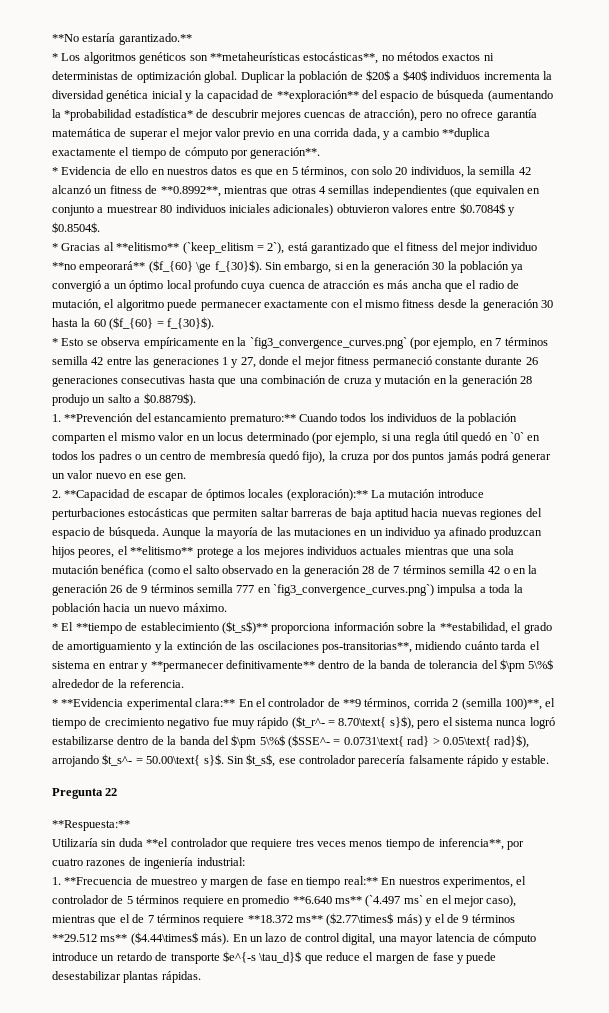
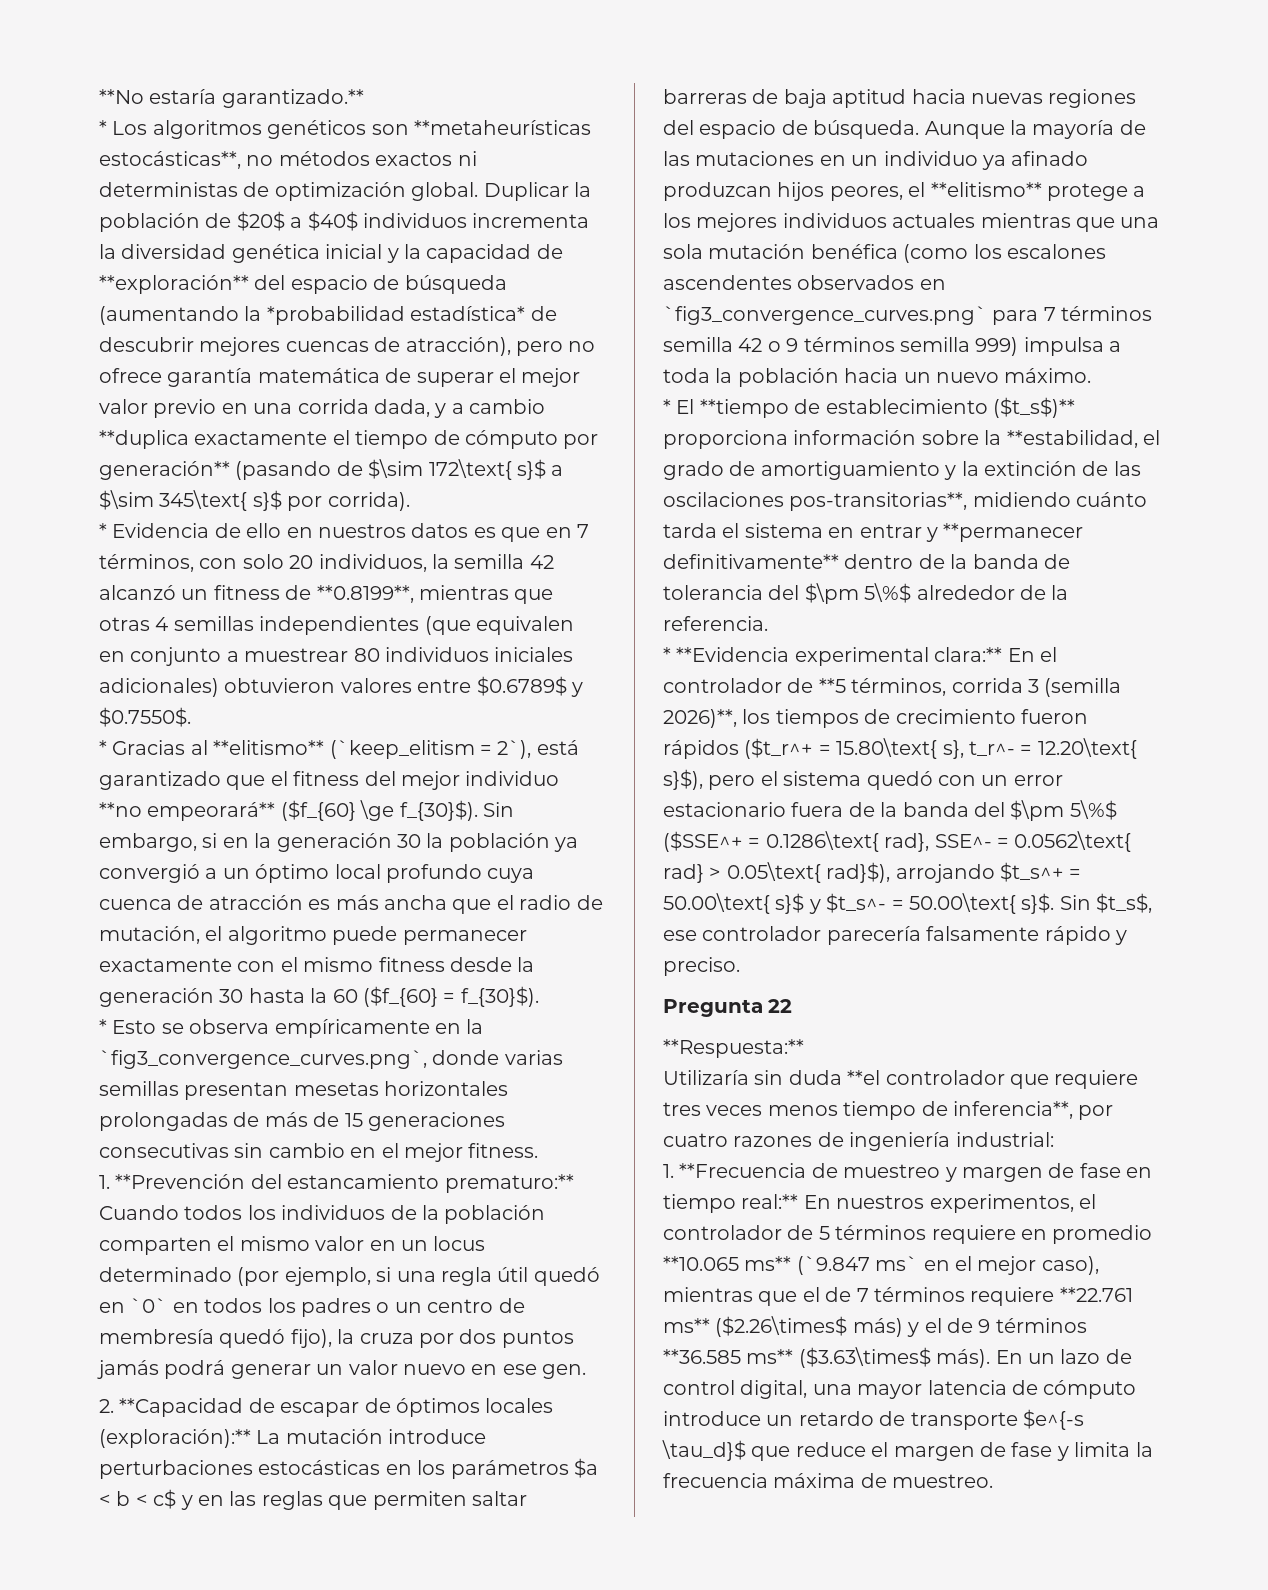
- Duplicar la población de $20$ a $40$ individuos incrementa la diversidad genética inicial y la capacidad de **exploración** del espacio de búsqueda (aumentando la *probabilidad estadística* de descubrir mejores cuencas de atracción), pero no ofrece garantía matemática de superar el mejor valor previo en una corrida dada, y a cambio **duplica exactamente el tiempo de cómputo por generación**.
+ Duplicar la población de $20$ a $40$ individuos incrementa la diversidad genética inicial y la capacidad de **exploración** del espacio de búsqueda (aumentando la *probabilidad estadística* de descubrir mejores cuencas de atracción), pero no ofrece garantía matemática de superar el mejor valor previo en una corrida dada, y a cambio **duplica exactamente el tiempo de cómputo por generación** (pasando de $\sim 172\text{ s}$ a $\sim 345\text{ s}$ por corrida).
- * Evidencia de ello en nuestros datos es que en 5 términos, con solo 20 individuos, la semilla 42 alcanzó un fitness de **0.8992**, mientras que otras 4 semillas independientes (que equivalen en conjunto a muestrear 80 individuos iniciales adicionales) obtuvieron valores entre $0.7084$ y $0.8504$.
+ * Evidencia de ello en nuestros datos es que en 7 términos, con solo 20 individuos, la semilla 42 alcanzó un fitness de **0.8199**, mientras que otras 4 semillas independientes (que equivalen en conjunto a muestrear 80 individuos iniciales adicionales) obtuvieron valores entre $0.6789$ y $0.7550$.
- * Esto se observa empíricamente en la `fig3_convergence_curves.png` (por ejemplo, en 7 términos semilla 42 entre las generaciones 1 y 27, donde el mejor fitness permaneció constante durante 26 generaciones consecutivas hasta que una combinación de cruza y mutación en la generación 28 produjo un salto a $0.8879$).
+ * Esto se observa empíricamente en la `fig3_convergence_curves.png`, donde varias semillas presentan mesetas horizontales prolongadas de más de 15 generaciones consecutivas sin cambio en el mejor fitness.
- 2. **Capacidad de escapar de óptimos locales (exploración):** La mutación introduce perturbaciones estocásticas que permiten saltar barreras de baja aptitud hacia nuevas regiones del espacio de búsqueda.
+ 2. **Capacidad de escapar de óptimos locales (exploración):** La mutación introduce perturbaciones estocásticas en los parámetros $a < b < c$ y en las reglas que permiten saltar barreras de baja aptitud hacia nuevas regiones del espacio de búsqueda.
- Aunque la mayoría de las mutaciones en un individuo ya afinado produzcan hijos peores, el **elitismo** protege a los mejores individuos actuales mientras que una sola mutación benéfica (como el salto observado en la generación 28 de 7 términos semilla 42 o en la generación 26 de 9 términos semilla 777 en `fig3_convergence_curves.png`) impulsa a toda la población hacia un nuevo máximo.
+ Aunque la mayoría de las mutaciones en un individuo ya afinado produzcan hijos peores, el **elitismo** protege a los mejores individuos actuales mientras que una sola mutación benéfica (como los escalones ascendentes observados en `fig3_convergence_curves.png` para 7 términos semilla 42 o 9 términos semilla 999) impulsa a toda la población hacia un nuevo máximo.
- * **Evidencia experimental clara:** En el controlador de **9 términos, corrida 2 (semilla 100)**, el tiempo de crecimiento negativo fue muy rápido ($t_r^- = 8.70\text{ s}$), pero el sistema nunca logró estabilizarse dentro de la banda del $\pm 5\%$ ($SSE^- = 0.0731\text{ rad} > 0.05\text{ rad}$), arrojando $t_s^- = 50.00\text{ s}$.
+ * **Evidencia experimental clara:** En el controlador de **5 términos, corrida 3 (semilla 2026)**, los tiempos de crecimiento fueron rápidos ($t_r^+ = 15.80\text{ s}, t_r^- = 12.20\text{ s}$), pero el sistema quedó con un error estacionario fuera de la banda del $\pm 5\%$ ($SSE^+ = 0.1286\text{ rad}, SSE^- = 0.0562\text{ rad} > 0.05\text{ rad}$), arrojando $t_s^+ = 50.00\text{ s}$ y $t_s^- = 50.00\text{ s}$.
- Sin $t_s$, ese controlador parecería falsamente rápido y estable.
+ Sin $t_s$, ese controlador parecería falsamente rápido y preciso.
- 1. **Frecuencia de muestreo y margen de fase en tiempo real:** En nuestros experimentos, el controlador de 5 términos requiere en promedio **6.640 ms** (`4.497 ms` en el mejor caso), mientras que el de 7 términos requiere **18.372 ms** ($2.77\times$ más) y el de 9 términos **29.512 ms** ($4.44\times$ más).
+ 1. **Frecuencia de muestreo y margen de fase en tiempo real:** En nuestros experimentos, el controlador de 5 términos requiere en promedio **10.065 ms** (`9.847 ms` en el mejor caso), mientras que el de 7 términos requiere **22.761 ms** ($2.26\times$ más) y el de 9 términos **36.585 ms** ($3.63\times$ más).
- En un lazo de control digital, una mayor latencia de cómputo introduce un retardo de transporte $e^{-s \tau_d}$ que reduce el margen de fase y puede desestabilizar plantas rápidas.
+ En un lazo de control digital, una mayor latencia de cómputo introduce un retardo de transporte $e^{-s \tau_d}$ que reduce el margen de fase y limita la frecuencia máxima de muestreo.

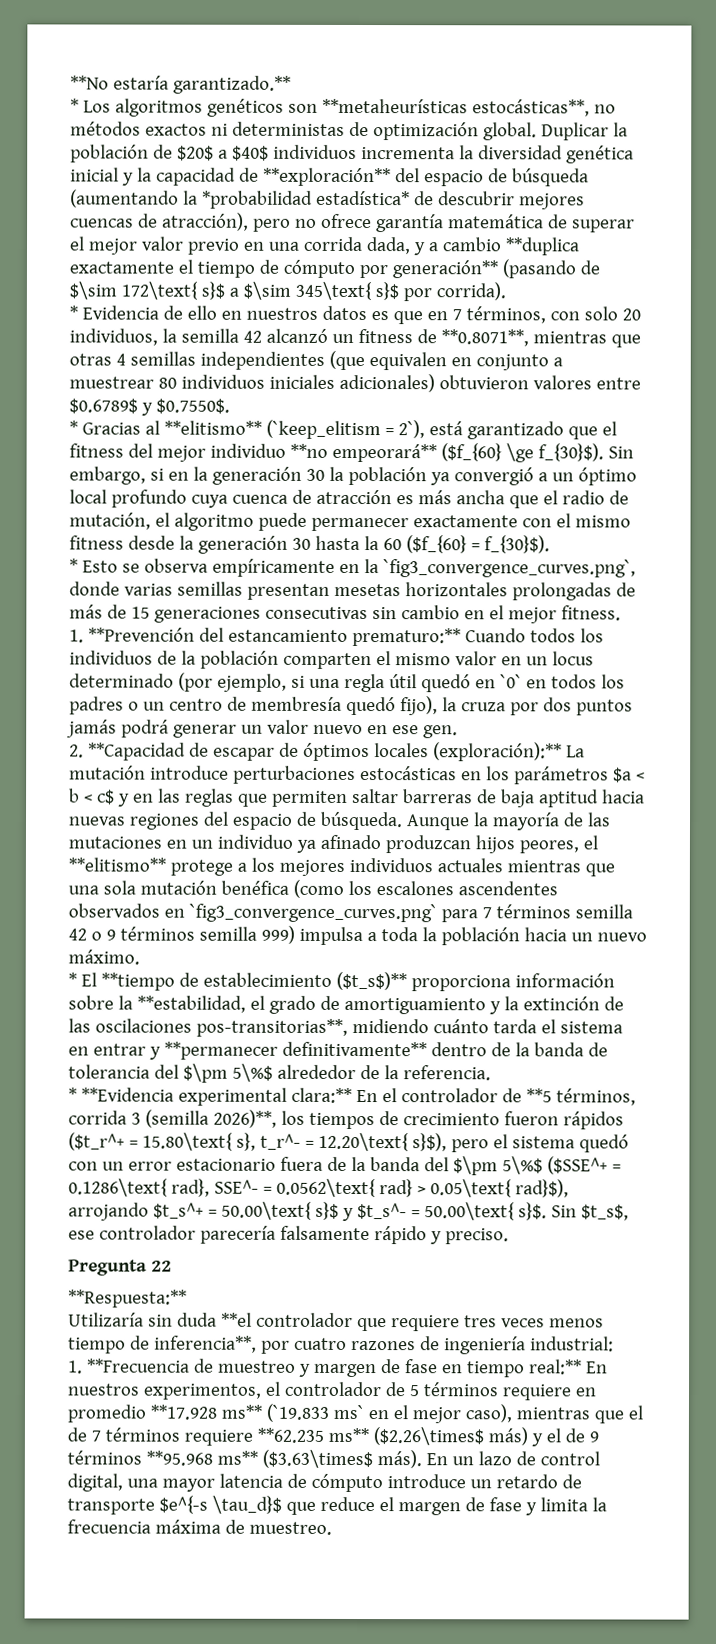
- * Evidencia de ello en nuestros datos es que en 7 términos, con solo 20 individuos, la semilla 42 alcanzó un fitness de **0.8199**, mientras que otras 4 semillas independientes (que equivalen en conjunto a muestrear 80 individuos iniciales adicionales) obtuvieron valores entre $0.6789$ y $0.7550$.
+ * Evidencia de ello en nuestros datos es que en 7 términos, con solo 20 individuos, la semilla 42 alcanzó un fitness de **0.8071**, mientras que otras 4 semillas independientes (que equivalen en conjunto a muestrear 80 individuos iniciales adicionales) obtuvieron valores entre $0.6789$ y $0.7550$.
- 1. **Frecuencia de muestreo y margen de fase en tiempo real:** En nuestros experimentos, el controlador de 5 términos requiere en promedio **10.065 ms** (`9.847 ms` en el mejor caso), mientras que el de 7 términos requiere **22.761 ms** ($2.26\times$ más) y el de 9 términos **36.585 ms** ($3.63\times$ más).
+ 1. **Frecuencia de muestreo y margen de fase en tiempo real:** En nuestros experimentos, el controlador de 5 términos requiere en promedio **17.928 ms** (`19.833 ms` en el mejor caso), mientras que el de 7 términos requiere **62.235 ms** ($2.26\times$ más) y el de 9 términos **95.968 ms** ($3.63\times$ más).

